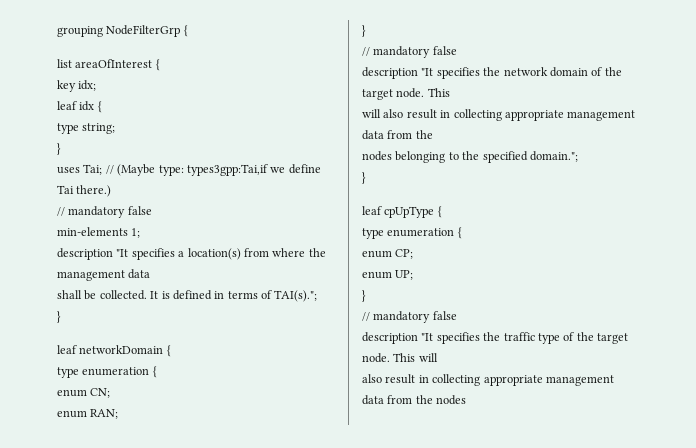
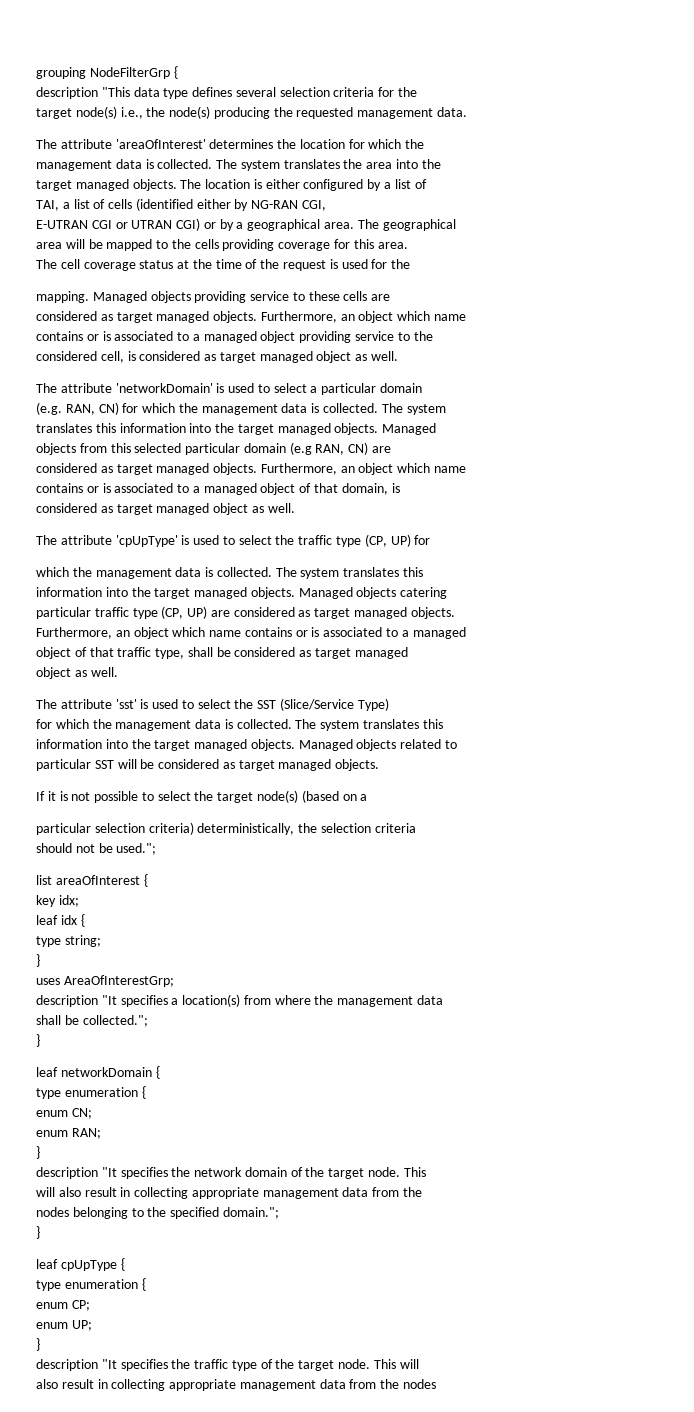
+ description "This data type defines several selection criteria for the
+ target node(s) i.e., the node(s) producing the requested management data.
+ The attribute 'areaOfInterest' determines the location for which the
+ management data is collected. The system translates the area into the
+ target managed objects. The location is either configured by a list of
+ TAI, a list of cells (identified either by NG-RAN CGI,
+ E-UTRAN CGI or UTRAN CGI) or by a geographical area. The geographical
+ area will be mapped to the cells providing coverage for this area.
+ The cell coverage status at the time of the request is used for the
+ mapping. Managed objects providing service to these cells are
+ considered as target managed objects. Furthermore, an object which name
+ contains or is associated to a managed object providing service to the
+ considered cell, is considered as target managed object as well.
+ The attribute 'networkDomain' is used to select a particular domain
+ (e.g. RAN, CN) for which the management data is collected. The system
+ translates this information into the target managed objects. Managed
+ objects from this selected particular domain (e.g RAN, CN) are
+ considered as target managed objects. Furthermore, an object which name
+ contains or is associated to a managed object of that domain, is
+ considered as target managed object as well.
+ The attribute 'cpUpType' is used to select the traffic type (CP, UP) for
+ which the management data is collected. The system translates this
+ information into the target managed objects. Managed objects catering
+ particular traffic type (CP, UP) are considered as target managed objects.
+ Furthermore, an object which name contains or is associated to a managed
+ object of that traffic type, shall be considered as target managed
+ object as well.
+ The attribute 'sst' is used to select the SST (Slice/Service Type)
+ for which the management data is collected. The system translates this
+ information into the target managed objects. Managed objects related to
+ particular SST will be considered as target managed objects.
+ If it is not possible to select the target node(s) (based on a
+ particular selection criteria) deterministically, the selection criteria
+ should not be used.";
- uses Tai; // (Maybe type: types3gpp:Tai,if we define Tai there.)
- // mandatory false
- min-elements 1;
+ uses AreaOfInterestGrp;
- shall be collected. It is defined in terms of TAI(s).";
+ shall be collected.";
  enum RAN;
  }
- // mandatory false
  enum UP;
  }
- // mandatory false

